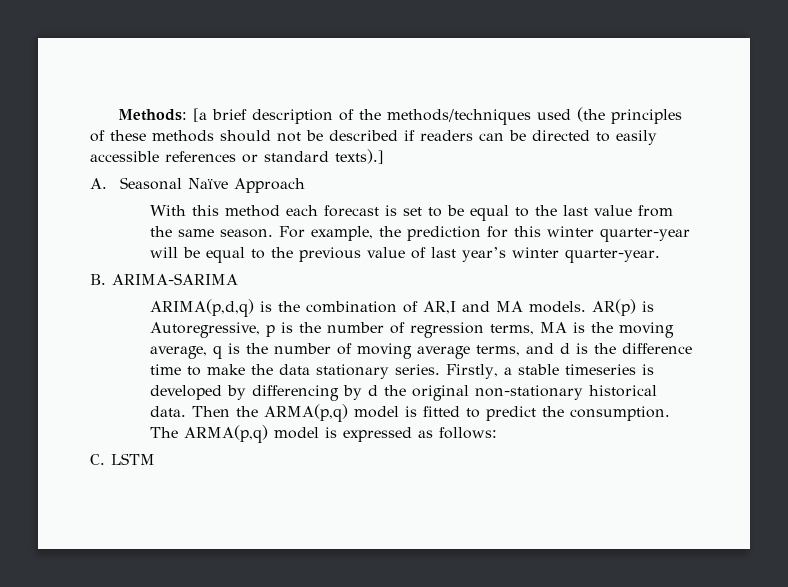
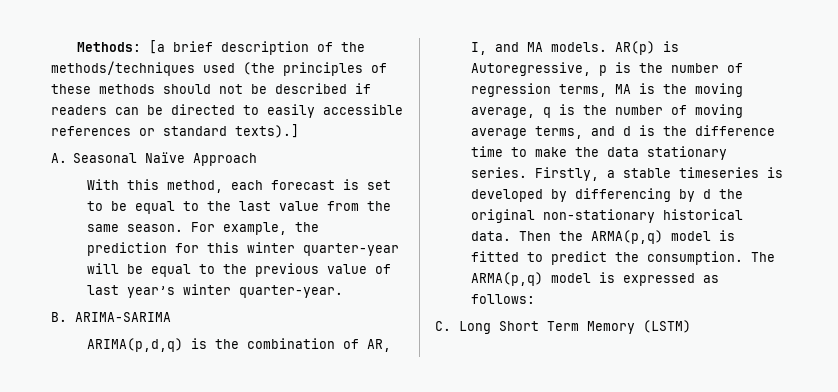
- With this method each forecast is set to be equal to the last value from the same season.
+ With this method, each forecast is set to be equal to the last value from the same season.
- ARIMA(p,d,q) is the combination of AR,I and MA models.
+ ARIMA(p,d,q) is the combination of AR, I, and MA models.
- C. LSTM
+ C. Long Short Term Memory (LSTM)

